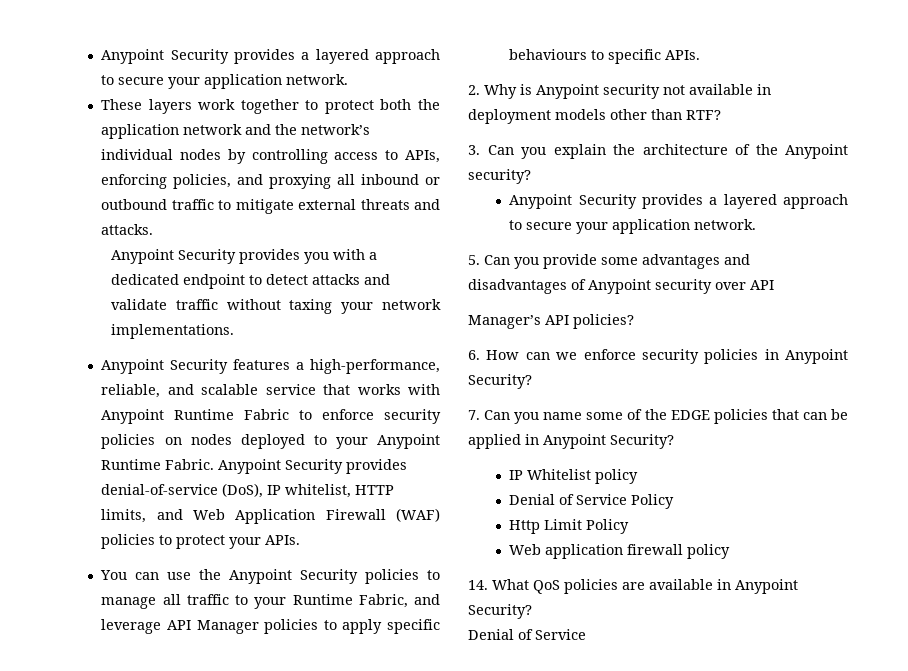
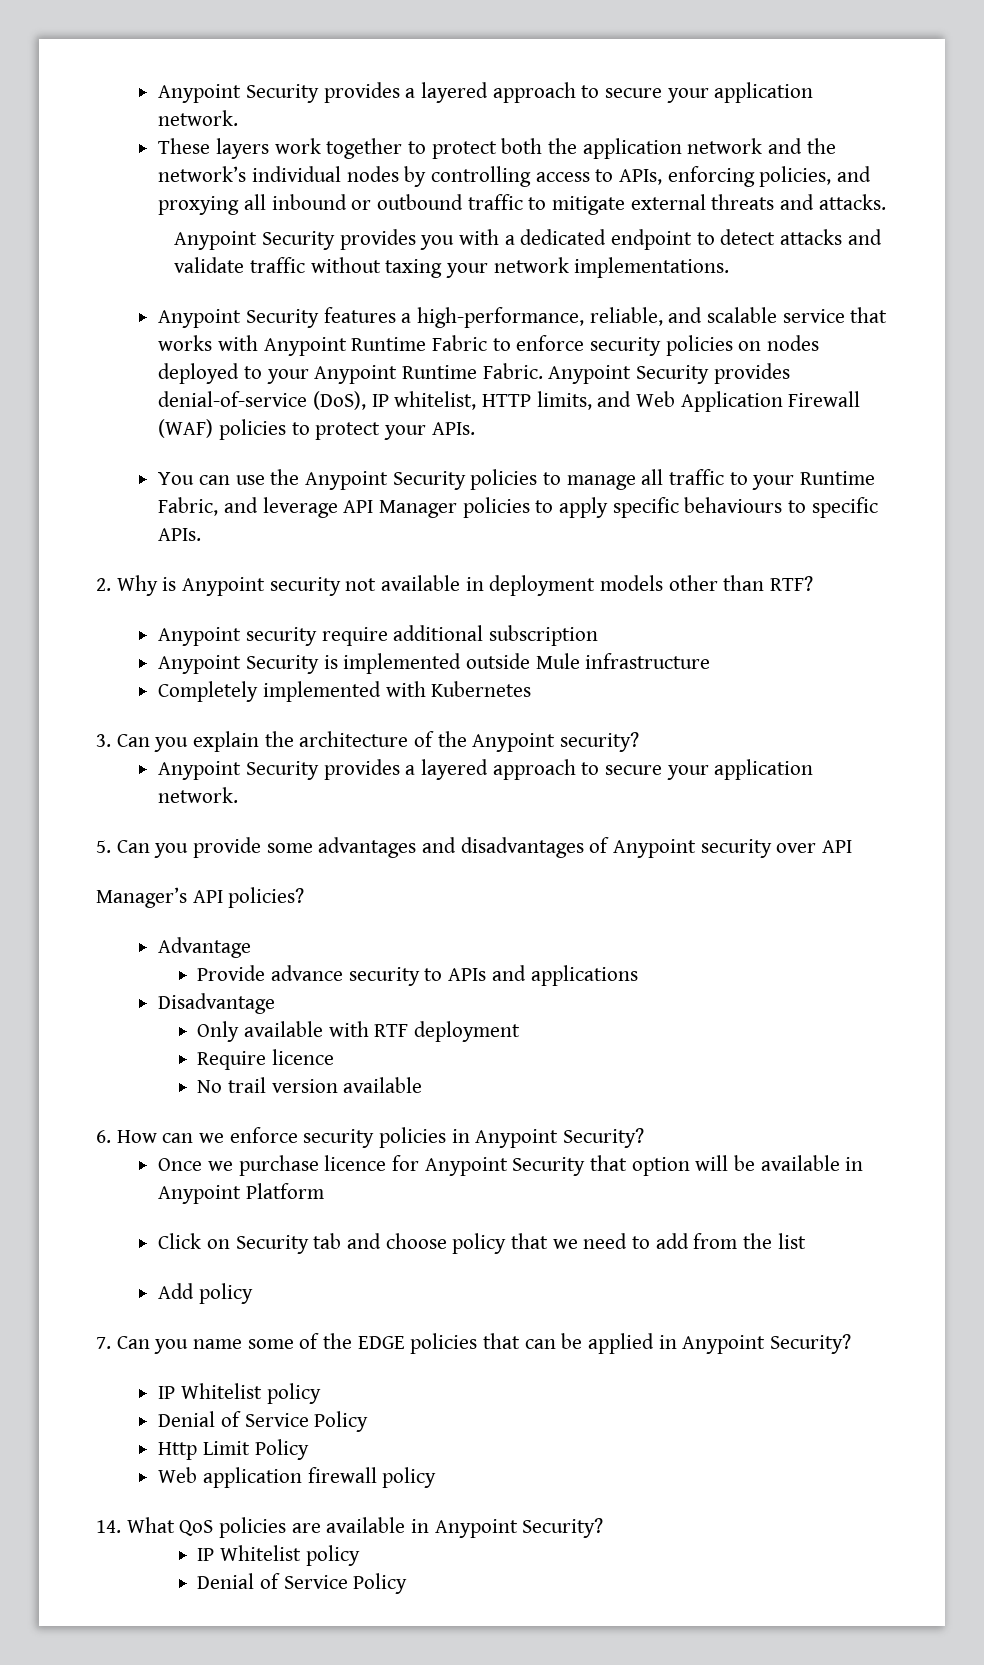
+ Anypoint security require additional subscription
+ Anypoint Security is implemented outside Mule infrastructure
+ Completely implemented with Kubernetes
+ Advantage
+ Provide advance security to APIs and applications
+ Disadvantage
+ Only available with RTF deployment
+ Require licence
+ No trail version available
+ Once we purchase licence for Anypoint Security that option will be available in Anypoint Platform
+ Click on Security tab and choose policy that we need to add from the list
+ Add policy
  14. What QoS policies are available in Anypoint Security?
- Denial of Service
+ IP Whitelist policy
+ Denial of Service Policy

